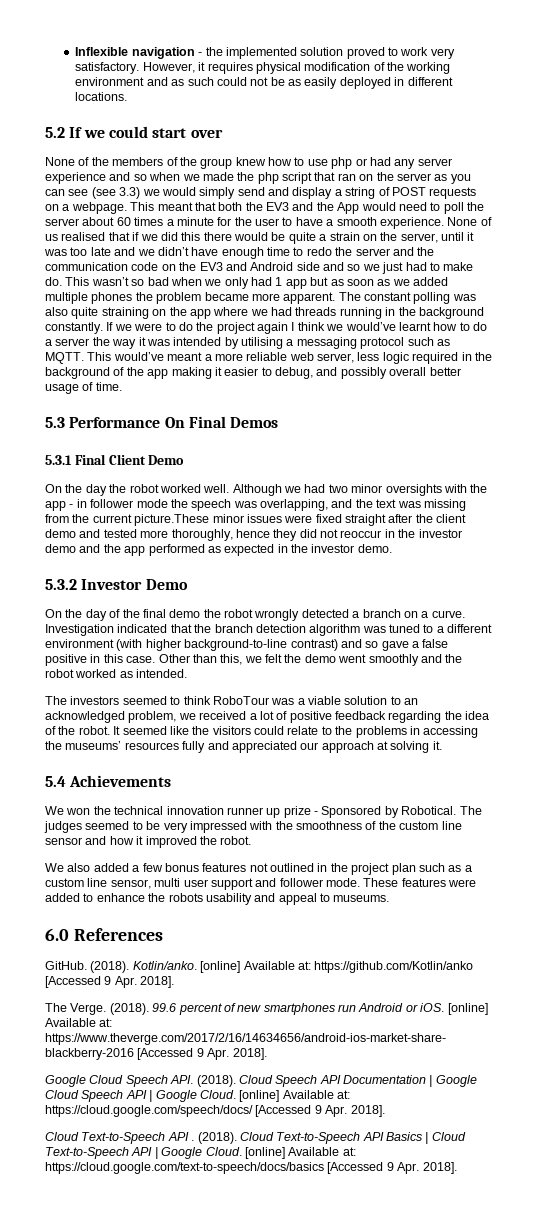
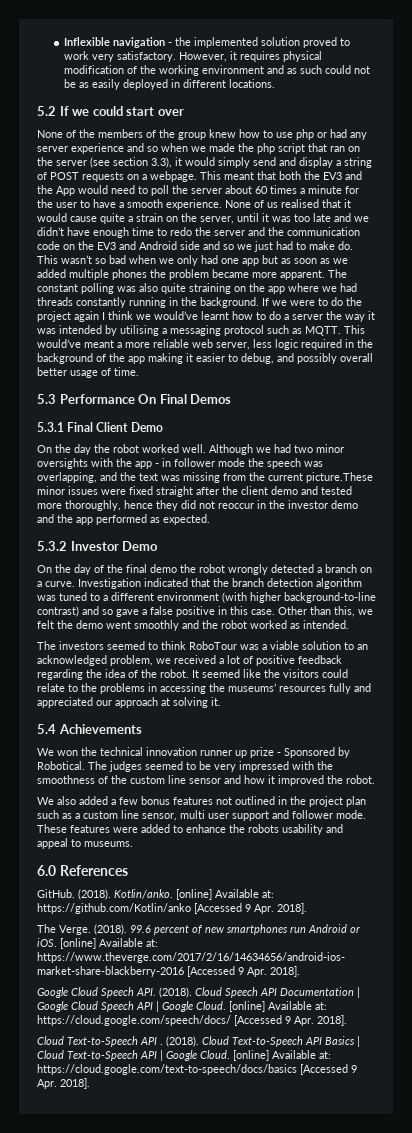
- None of the members of the group knew how to use php or had any server experience and so when we made the php script that ran on the server as you can see (see 3.3) we would simply send and display a string of POST requests on a webpage.
+ None of the members of the group knew how to use php or had any server experience and so when we made the php script that ran on the server (see section 3.3), it would simply send and display a string of POST requests on a webpage.
- None of us realised that if we did this there would be quite a strain on the server, until it was too late and we didn’t have enough time to redo the server and the communication code on the EV3 and Android side and so we just had to make do.
+ None of us realised that it would cause quite a strain on the server, until it was too late and we didn’t have enough time to redo the server and the communication code on the EV3 and Android side and so we just had to make do.
- This wasn’t so bad when we only had 1 app but as soon as we added multiple phones the problem became more apparent.
+ This wasn’t so bad when we only had one app but as soon as we added multiple phones the problem became more apparent.
- The constant polling was also quite straining on the app where we had threads running in the background constantly.
+ The constant polling was also quite straining on the app where we had threads constantly running in the background.
- Although we had two minor oversights with the app - in follower mode the speech was overlapping, and the text was missing from the current picture.These minor issues were fixed straight after the client demo and tested more thoroughly, hence they did not reoccur in the investor demo and the app performed as expected in the investor demo.
+ Although we had two minor oversights with the app - in follower mode the speech was overlapping, and the text was missing from the current picture.These minor issues were fixed straight after the client demo and tested more thoroughly, hence they did not reoccur in the investor demo and the app performed as expected.

